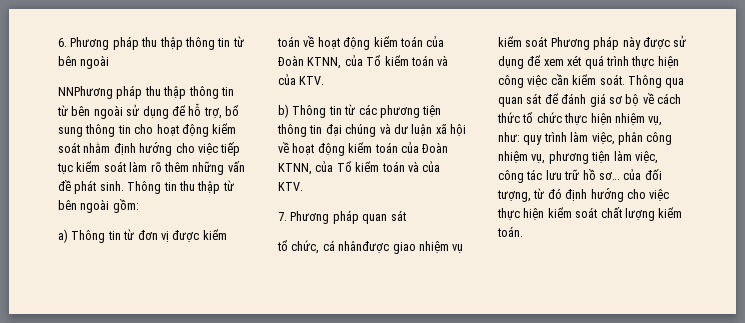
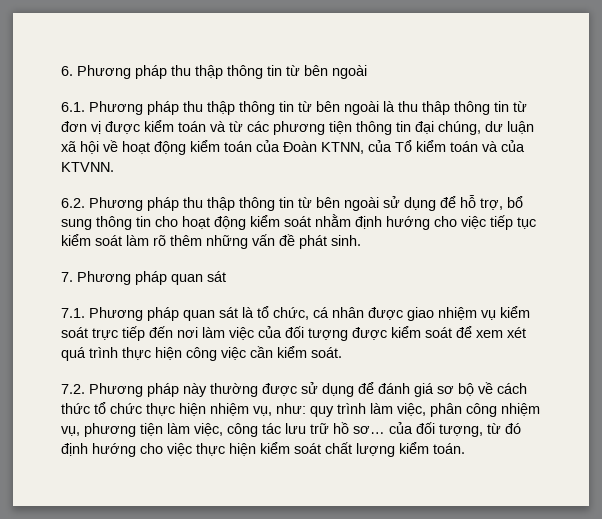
- NNPhương pháp thu thập thông tin từ bên ngoài sử dụng để hỗ trợ, bổ sung thông tin cho hoạt động kiểm soát nhằm định hướng cho việc tiếp tục kiểm soát làm rõ thêm những vấn đề phát sinh. Thông tin thu thập từ bên ngoài gồm:
- a) Thông tin từ đơn vị được kiểm toán về hoạt động kiểm toán của Đoàn KTNN, của Tổ kiểm toán và của KTV.
- b) Thông tin từ các phương tiện thông tin đại chúng và dư luận xã hội về hoạt động kiểm toán của Đoàn KTNN, của Tổ kiểm toán và của KTV.
+ 6.1. Phương pháp thu thập thông tin từ bên ngoài là thu thâp thông tin từ đơn vị được kiểm toán và từ các phương tiện thông tin đại chúng, dư luận xã hội về hoạt động kiểm toán của Đoàn KTNN, của Tổ kiểm toán và của KTVNN.
+ 6.2. Phương pháp thu thập thông tin từ bên ngoài sử dụng để hỗ trợ, bổ sung thông tin cho hoạt động kiểm soát nhằm định hướng cho việc tiếp tục kiểm soát làm rõ thêm những vấn đề phát sinh.
- tổ chức, cá nhânđược giao nhiệm vụ kiểm soát Phương pháp này được sử dụng để xem xét quá trình thực hiện công việc cần kiểm soát. Thông qua quan sát để đánh giá sơ bộ về cách thức tổ chức thực hiện nhiệm vụ, như:
+ 7.1. Phương pháp quan sát là tổ chức, cá nhân được giao nhiệm vụ kiểm soát trực tiếp đến nơi làm việc của đối tượng được kiểm soát để xem xét quá trình thực hiện công việc cần kiểm soát.
+ 7.2. Phương pháp này thường được sử dụng để đánh giá sơ bộ về cách thức tổ chức thực hiện nhiệm vụ, như:

